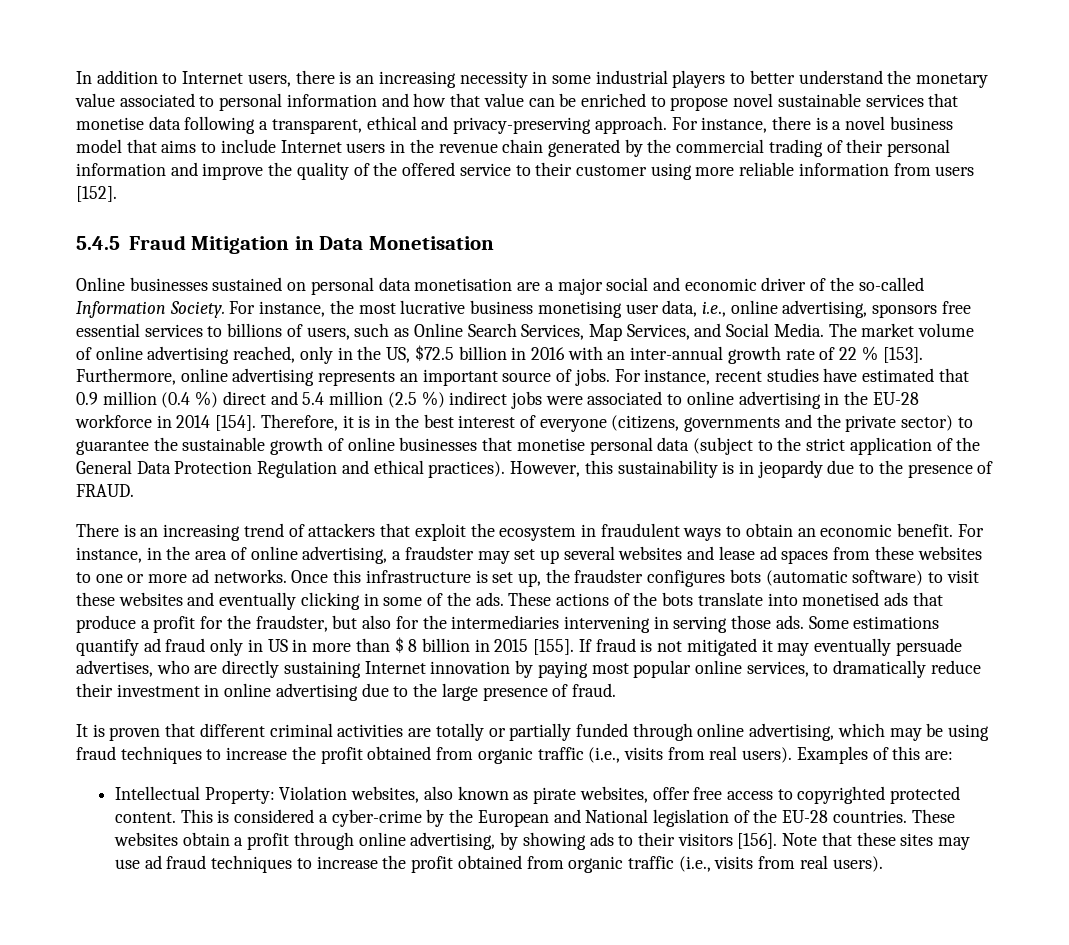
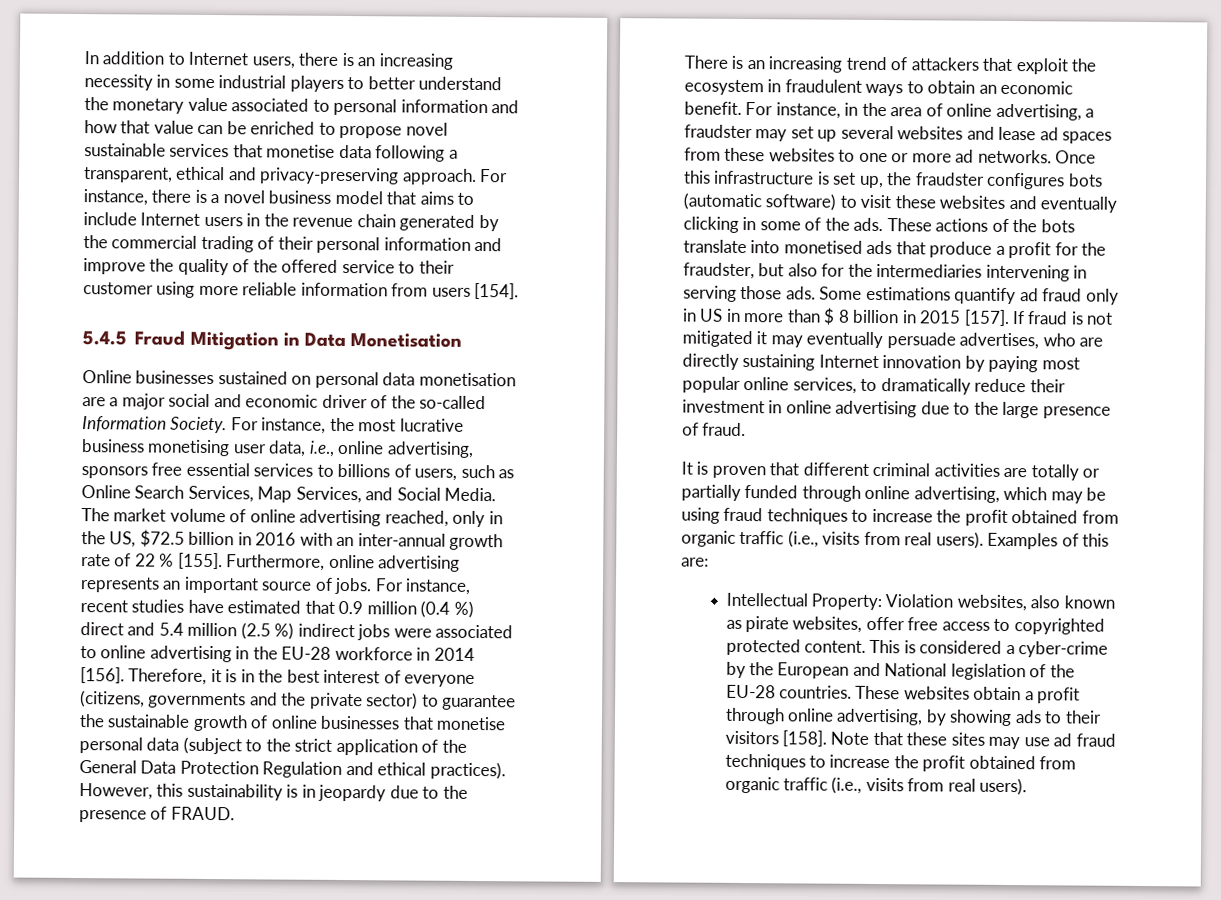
- For instance, there is a novel business model that aims to include Internet users in the revenue chain generated by the commercial trading of their personal information and improve the quality of the offered service to their customer using more reliable information from users [152].
+ For instance, there is a novel business model that aims to include Internet users in the revenue chain generated by the commercial trading of their personal information and improve the quality of the offered service to their customer using more reliable information from users [154].
- The market volume of online advertising reached, only in the US, $72.5 billion in 2016 with an inter-annual growth rate of 22 % [153].
+ The market volume of online advertising reached, only in the US, $72.5 billion in 2016 with an inter-annual growth rate of 22 % [155].
- For instance, recent studies have estimated that 0.9 million (0.4 %) direct and 5.4 million (2.5 %) indirect jobs were associated to online advertising in the EU-28 workforce in 2014 [154].
+ For instance, recent studies have estimated that 0.9 million (0.4 %) direct and 5.4 million (2.5 %) indirect jobs were associated to online advertising in the EU-28 workforce in 2014 [156].
- Some estimations quantify ad fraud only in US in more than $ 8 billion in 2015 [155].
+ Some estimations quantify ad fraud only in US in more than $ 8 billion in 2015 [157].
- These websites obtain a profit through online advertising, by showing ads to their visitors [156].
+ These websites obtain a profit through online advertising, by showing ads to their visitors [158].

